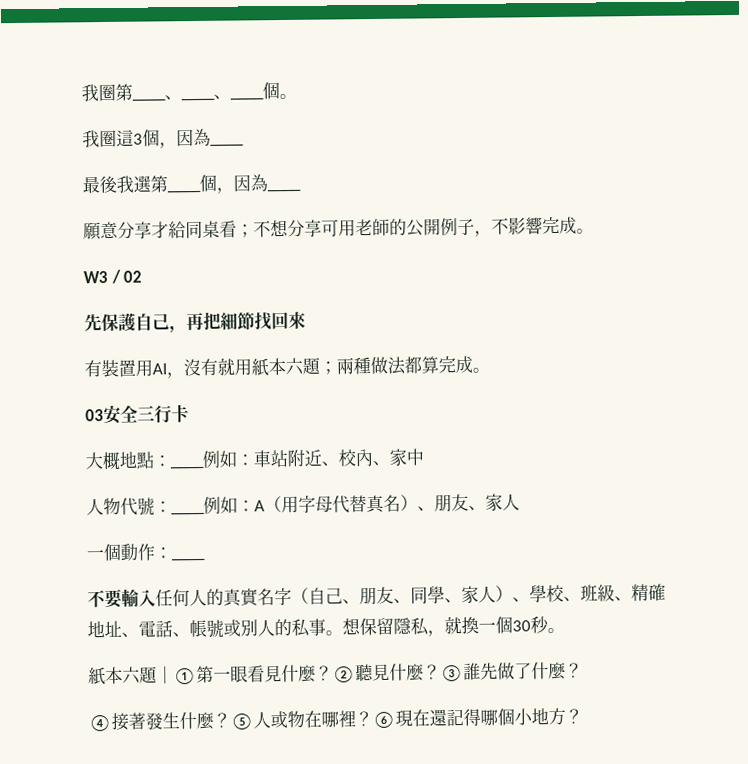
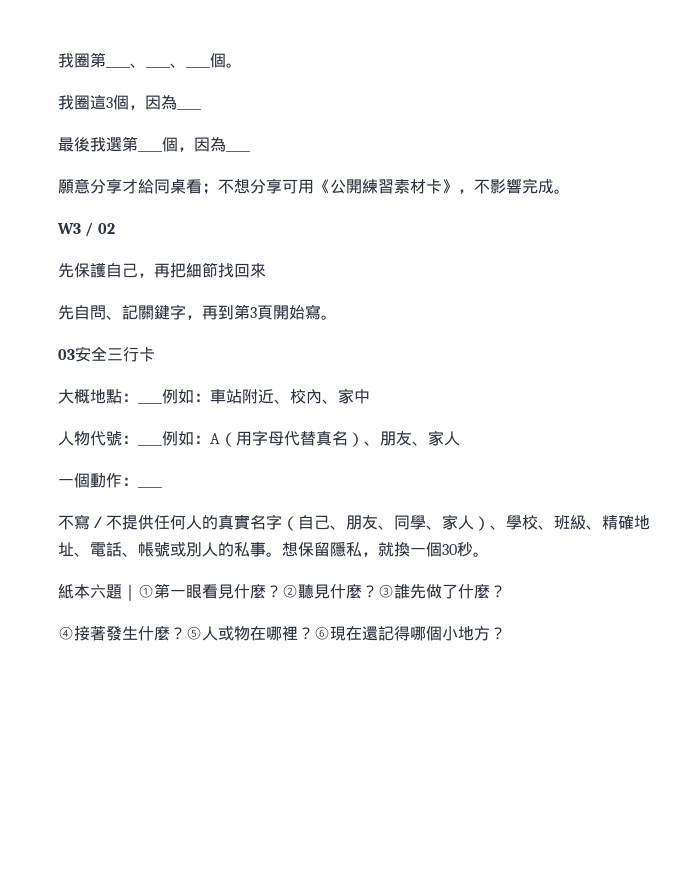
- 願意分享才給同桌看；不想分享可用老師的公開例子，不影響完成。
+ 願意分享才給同桌看；不想分享可用《公開練習素材卡》，不影響完成。
- 有裝置用AI，沒有就用紙本六題；兩種做法都算完成。
+ 先自問、記關鍵字，再到第3頁開始寫。
- 不要輸入任何人的真實名字（自己、朋友、同學、家人）、學校、班級、精確地址、電話、帳號或別人的私事。
+ 不寫／不提供任何人的真實名字（自己、朋友、同學、家人）、學校、班級、精確地址、電話、帳號或別人的私事。

